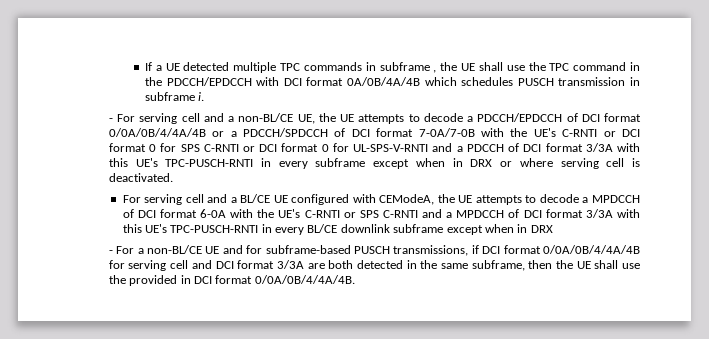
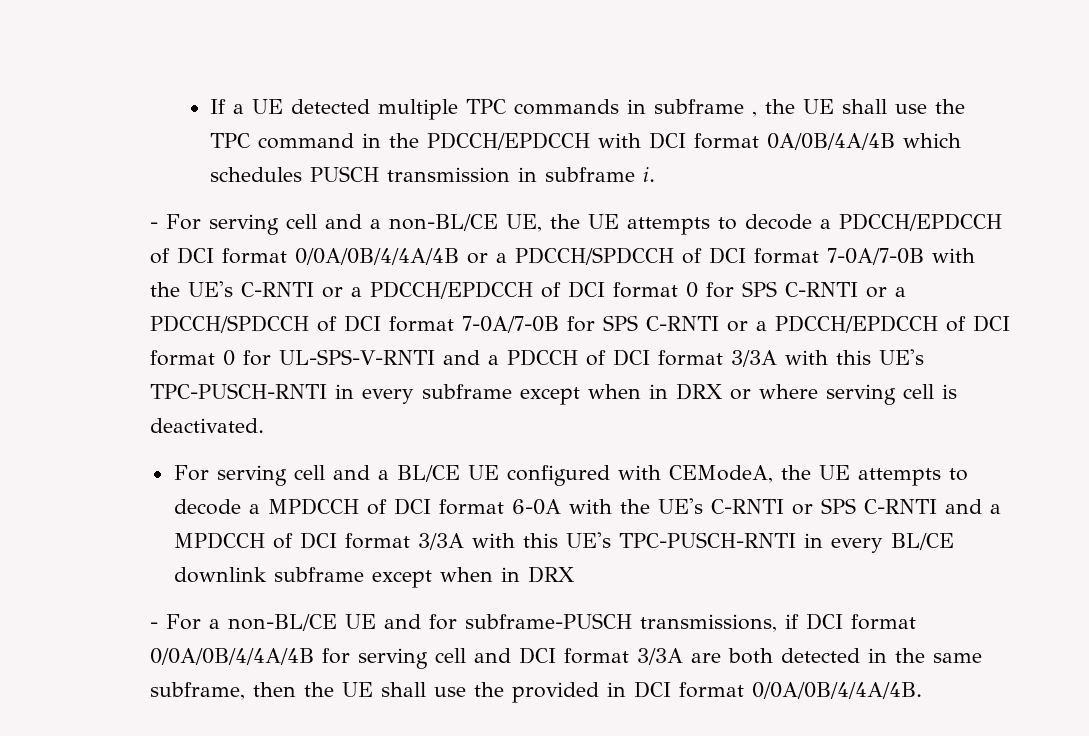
- - For serving cell and a non-BL/CE UE, the UE attempts to decode a PDCCH/EPDCCH of DCI format 0/0A/0B/4/4A/4B or a PDCCH/SPDCCH of DCI format 7-0A/7-0B with the UE's C-RNTI or DCI format 0 for SPS C-RNTI or DCI format 0 for UL-SPS-V-RNTI and a PDCCH of DCI format 3/3A with this UE's TPC-PUSCH-RNTI in every subframe except when in DRX or where serving cell is deactivated.
+ - For serving cell and a non-BL/CE UE, the UE attempts to decode a PDCCH/EPDCCH of DCI format 0/0A/0B/4/4A/4B or a PDCCH/SPDCCH of DCI format 7-0A/7-0B with the UE's C-RNTI or a PDCCH/EPDCCH of DCI format 0 for SPS C-RNTI or a PDCCH/SPDCCH of DCI format 7-0A/7-0B for SPS C-RNTI or a PDCCH/EPDCCH of DCI format 0 for UL-SPS-V-RNTI and a PDCCH of DCI format 3/3A with this UE's TPC-PUSCH-RNTI in every subframe except when in DRX or where serving cell is deactivated.
- - For a non-BL/CE UE and for subframe-based PUSCH transmissions, if DCI format 0/0A/0B/4/4A/4B for serving cell and DCI format 3/3A are both detected in the same subframe, then the UE shall use the provided in DCI format 0/0A/0B/4/4A/4B.
+ - For a non-BL/CE UE and for subframe-PUSCH transmissions, if DCI format 0/0A/0B/4/4A/4B for serving cell and DCI format 3/3A are both detected in the same subframe, then the UE shall use the provided in DCI format 0/0A/0B/4/4A/4B.

